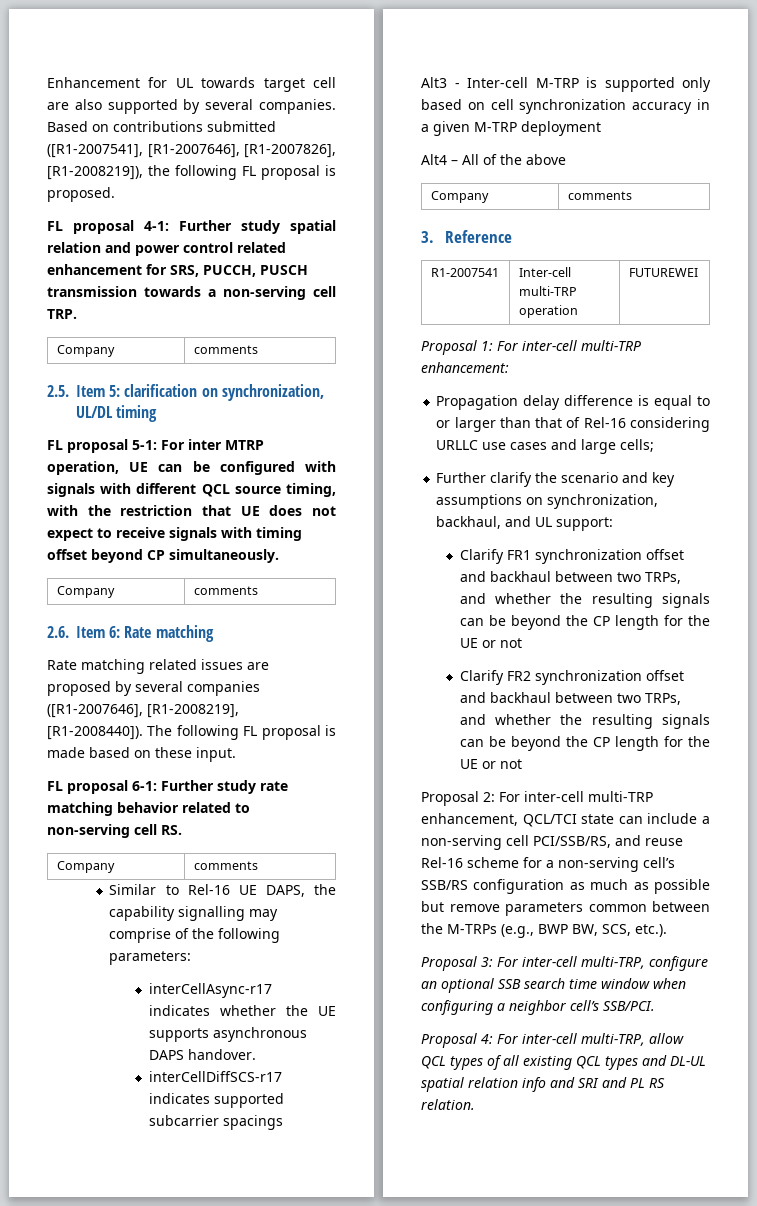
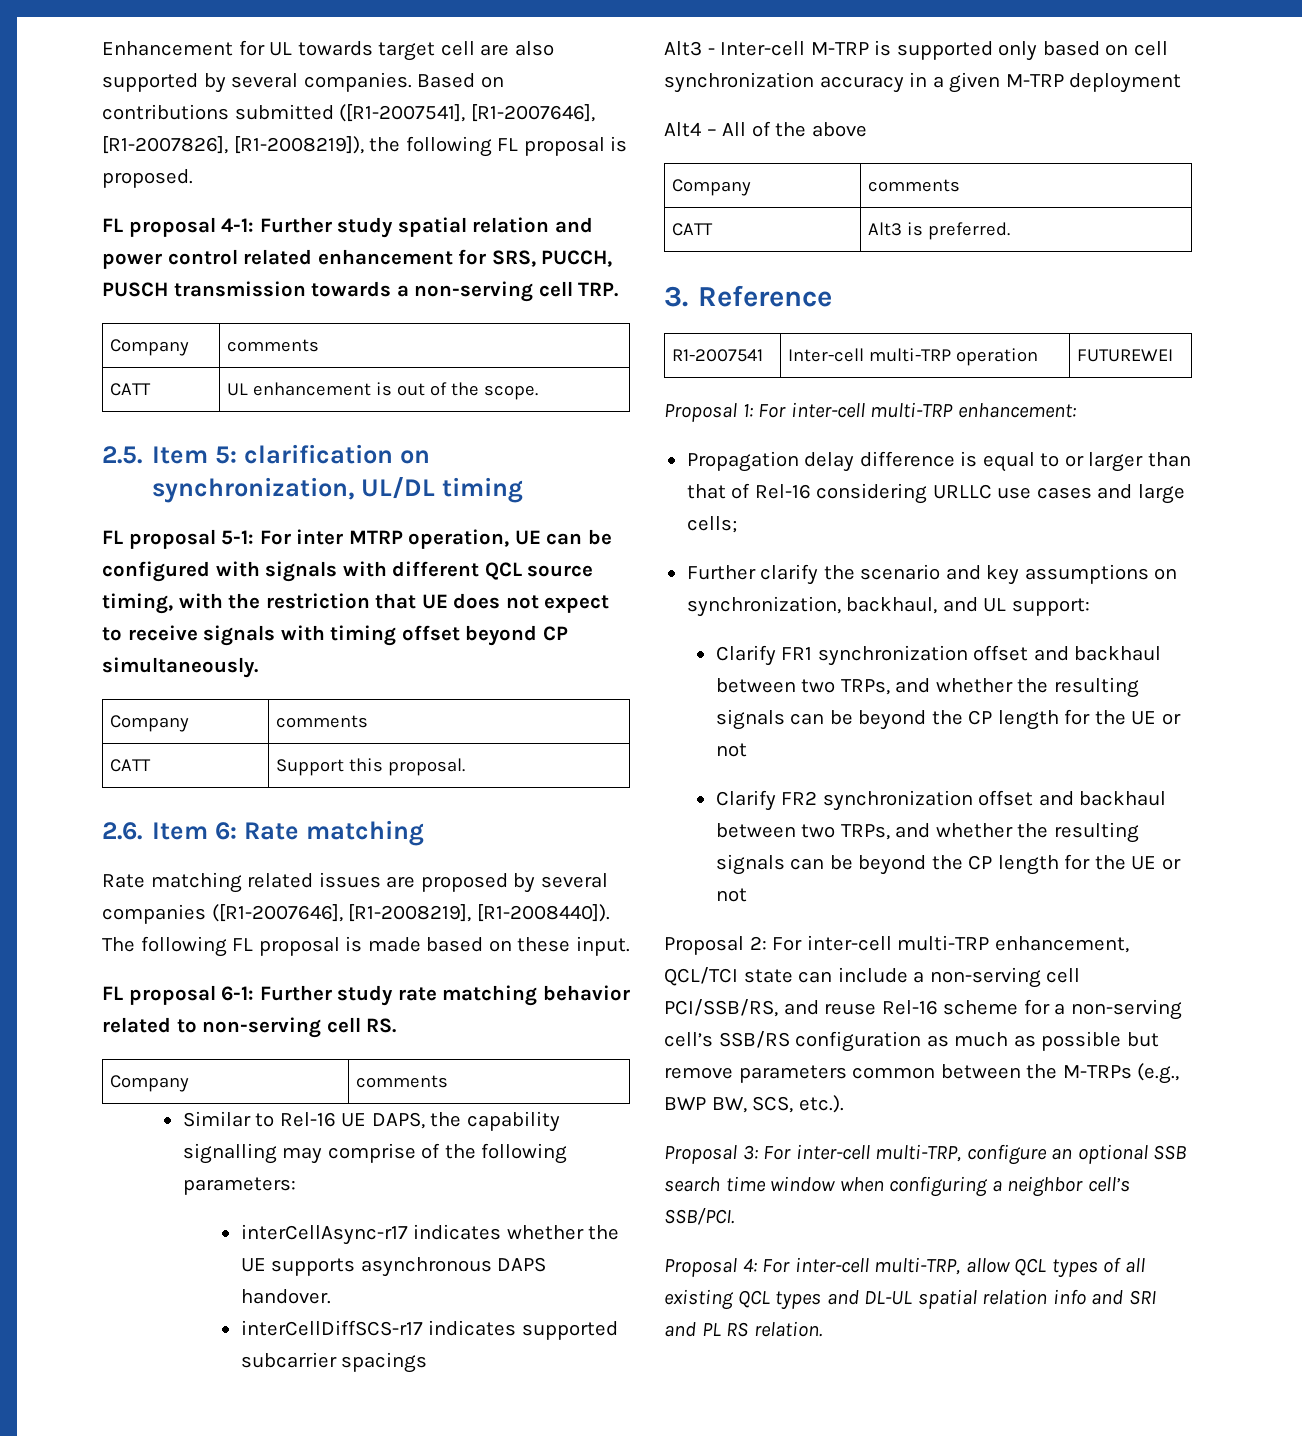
+ CATT | UL enhancement is out of the scope.
+ CATT | Support this proposal.
+ CATT | Alt3 is preferred.

